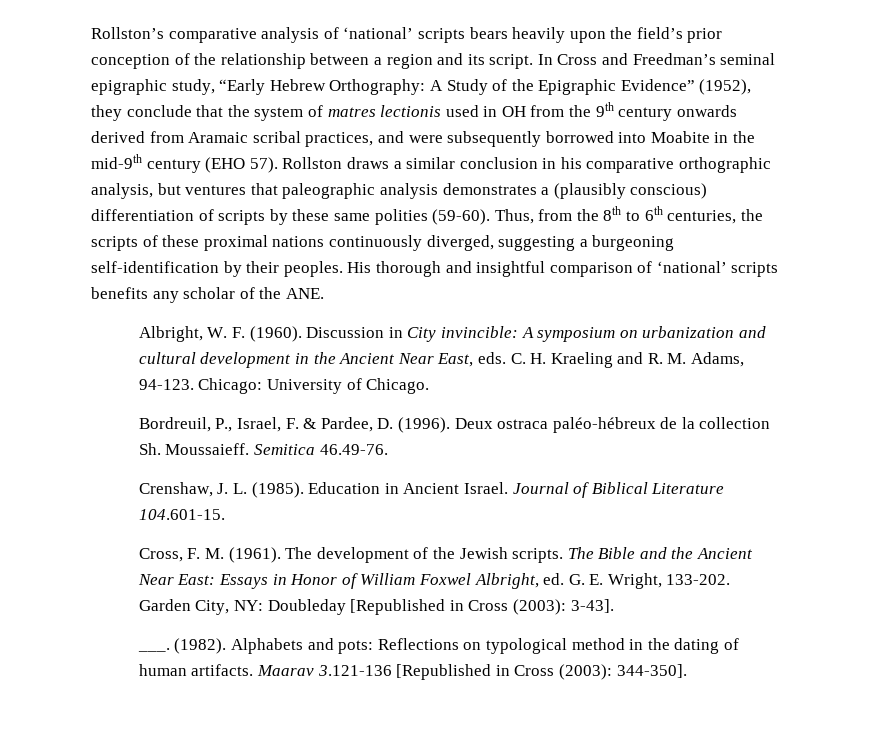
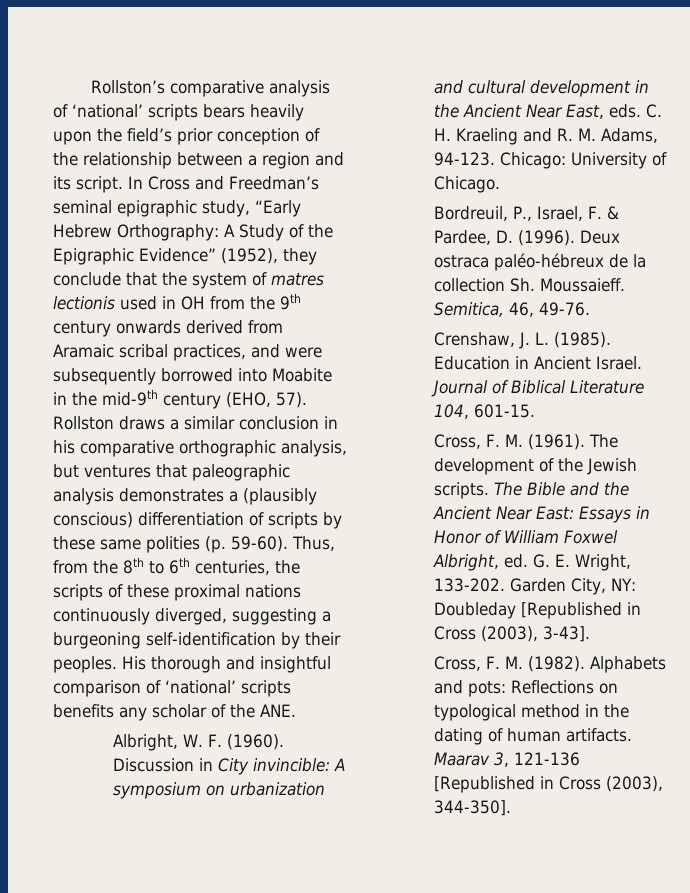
- In Cross and Freedman’s seminal epigraphic study, “Early Hebrew Orthography: A Study of the Epigraphic Evidence” (1952), they conclude that the system of matres lectionis used in OH from the 9th century onwards derived from Aramaic scribal practices, and were subsequently borrowed into Moabite in the mid-9th century (EHO 57).
+ In Cross and Freedman’s seminal epigraphic study, “Early Hebrew Orthography: A Study of the Epigraphic Evidence” (1952), they conclude that the system of matres lectionis used in OH from the 9th century onwards derived from Aramaic scribal practices, and were subsequently borrowed into Moabite in the mid-9th century (EHO, 57).
- Rollston draws a similar conclusion in his comparative orthographic analysis, but ventures that paleographic analysis demonstrates a (plausibly conscious) differentiation of scripts by these same polities (59-60).
+ Rollston draws a similar conclusion in his comparative orthographic analysis, but ventures that paleographic analysis demonstrates a (plausibly conscious) differentiation of scripts by these same polities (p. 59-60).
- Semitica 46.49-76.
+ Semitica, 46, 49-76.
- Journal of Biblical Literature 104.601-15.
+ Journal of Biblical Literature 104, 601-15.
- Garden City, NY: Doubleday [Republished in Cross (2003): 3-43].
+ Garden City, NY: Doubleday [Republished in Cross (2003), 3-43].
- ___. (1982).
+ Cross, F. M. (1982).
- Maarav 3.121-136 [Republished in Cross (2003): 344-350].
+ Maarav 3, 121-136 [Republished in Cross (2003), 344-350].

